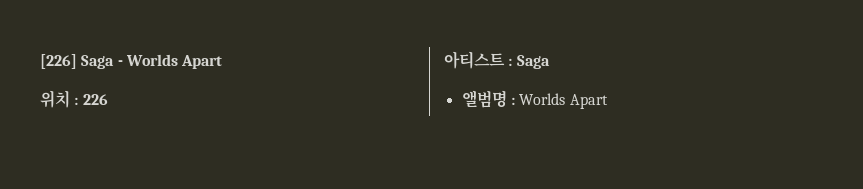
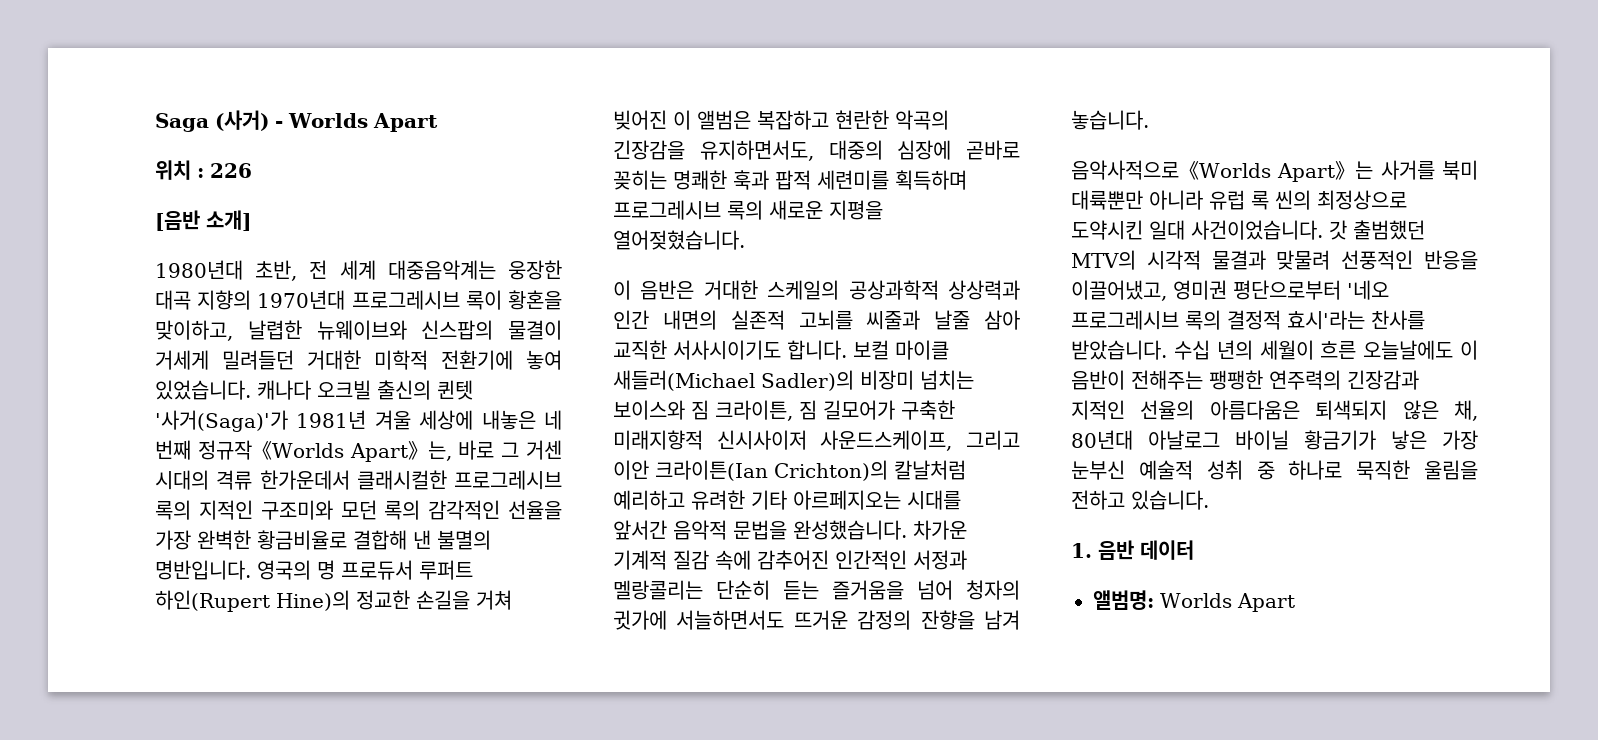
- [226] Saga - Worlds Apart
+ Saga (사거) - Worlds Apart
- 아티스트 : Saga
- 앨범명 : Worlds Apart
+ [음반 소개]
+ 1980년대 초반, 전 세계 대중음악계는 웅장한 대곡 지향의 1970년대 프로그레시브 록이 황혼을 맞이하고, 날렵한 뉴웨이브와 신스팝의 물결이 거세게 밀려들던 거대한 미학적 전환기에 놓여 있었습니다. 캐나다 오크빌 출신의 퀸텟 '사거(Saga)'가 1981년 겨울 세상에 내놓은 네 번째 정규작《Worlds Apart》는, 바로 그 거센 시대의 격류 한가운데서 클래시컬한 프로그레시브 록의 지적인 구조미와 모던 록의 감각적인 선율을 가장 완벽한 황금비율로 결합해 낸 불멸의 명반입니다. 영국의 명 프로듀서 루퍼트 하인(Rupert Hine)의 정교한 손길을 거쳐 빚어진 이 앨범은 복잡하고 현란한 악곡의 긴장감을 유지하면서도, 대중의 심장에 곧바로 꽂히는 명쾌한 훅과 팝적 세련미를 획득하며 프로그레시브 록의 새로운 지평을 열어젖혔습니다.
+ 이 음반은 거대한 스케일의 공상과학적 상상력과 인간 내면의 실존적 고뇌를 씨줄과 날줄 삼아 교직한 서사시이기도 합니다. 보컬 마이클 새들러(Michael Sadler)의 비장미 넘치는 보이스와 짐 크라이튼, 짐 길모어가 구축한 미래지향적 신시사이저 사운드스케이프, 그리고 이안 크라이튼(Ian Crichton)의 칼날처럼 예리하고 유려한 기타 아르페지오는 시대를 앞서간 음악적 문법을 완성했습니다. 차가운 기계적 질감 속에 감추어진 인간적인 서정과 멜랑콜리는 단순히 듣는 즐거움을 넘어 청자의 귓가에 서늘하면서도 뜨거운 감정의 잔향을 남겨 놓습니다.
+ 음악사적으로《Worlds Apart》는 사거를 북미 대륙뿐만 아니라 유럽 록 씬의 최정상으로 도약시킨 일대 사건이었습니다. 갓 출범했던 MTV의 시각적 물결과 맞물려 선풍적인 반응을 이끌어냈고, 영미권 평단으로부터 '네오 프로그레시브 록의 결정적 효시'라는 찬사를 받았습니다. 수십 년의 세월이 흐른 오늘날에도 이 음반이 전해주는 팽팽한 연주력의 긴장감과 지적인 선율의 아름다움은 퇴색되지 않은 채, 80년대 아날로그 바이닐 황금기가 낳은 가장 눈부신 예술적 성취 중 하나로 묵직한 울림을 전하고 있습니다.
+ 1. 음반 데이터
+ 앨범명: Worlds Apart

